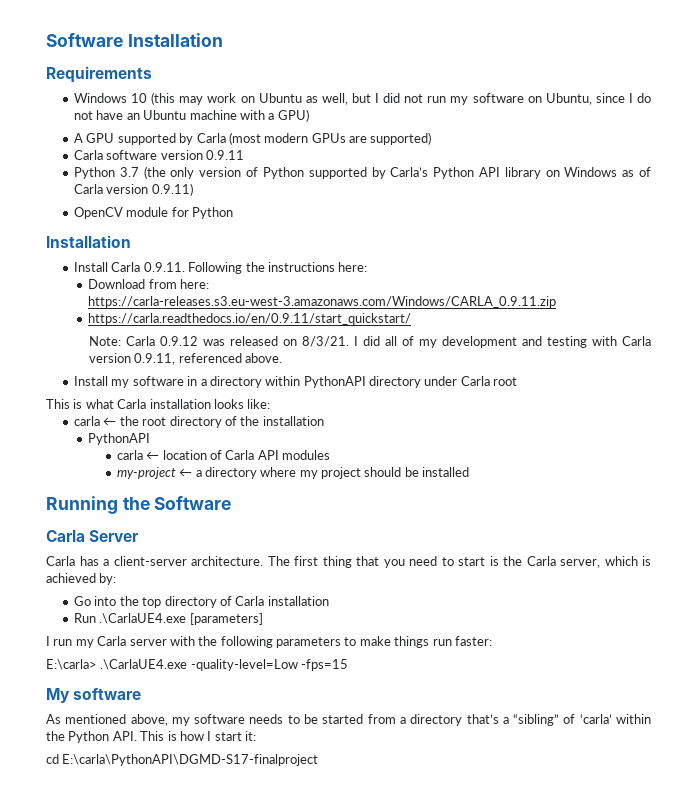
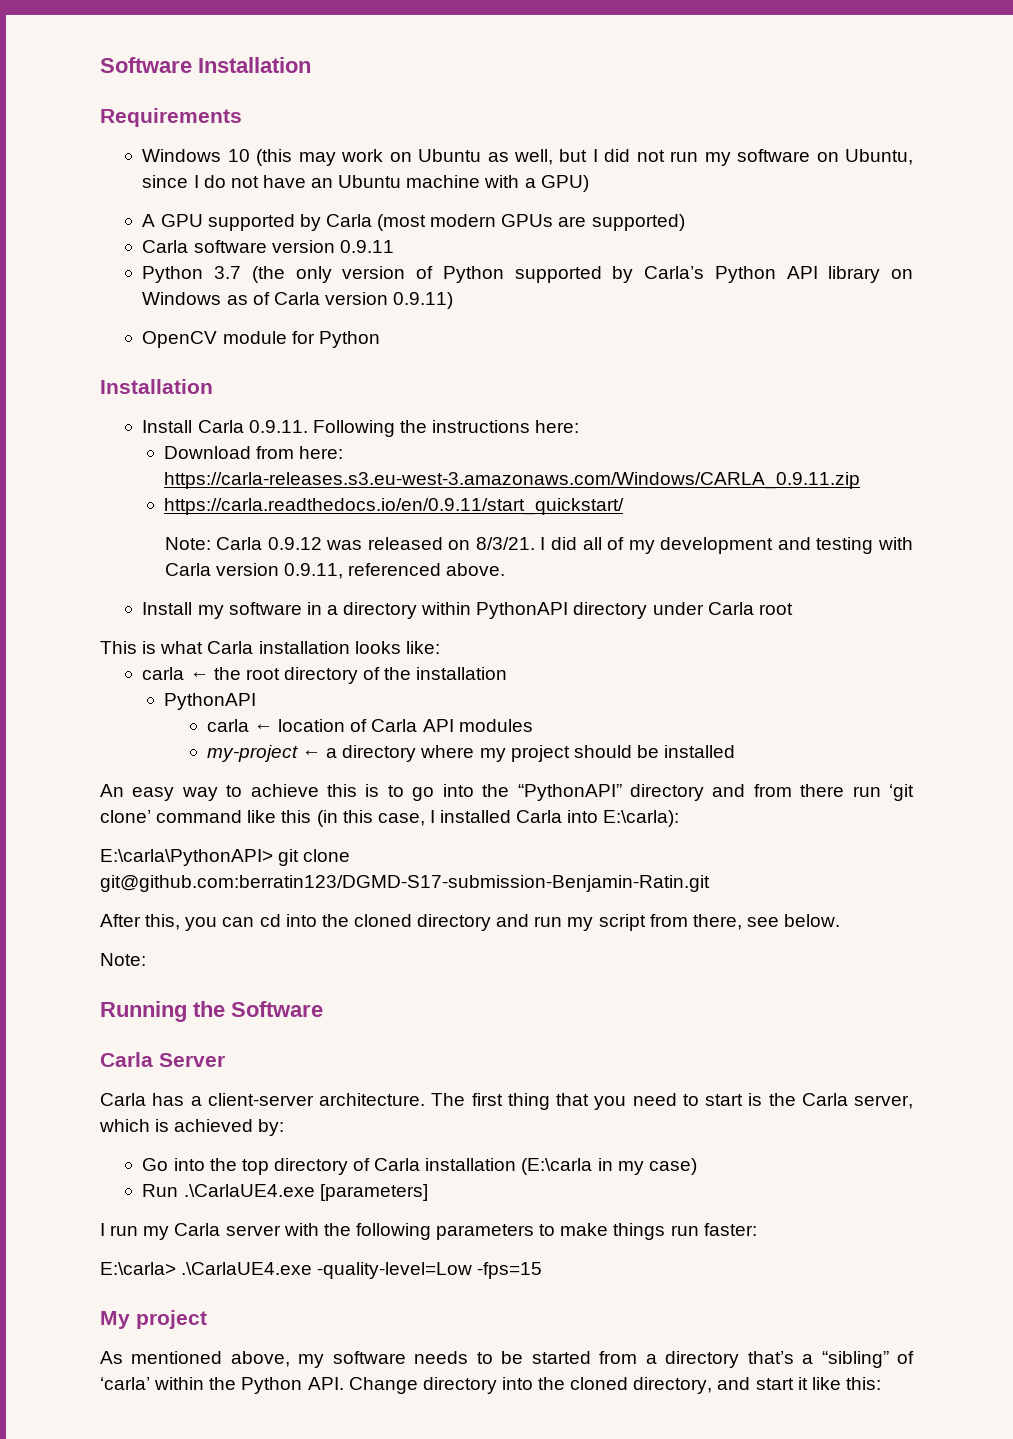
+ An easy way to achieve this is to go into the “PythonAPI” directory and from there run ‘git clone’ command like this (in this case, I installed Carla into E:\carla):
+ E:\carla\PythonAPI> git clone git@github.com:berratin123/DGMD-S17-submission-Benjamin-Ratin.git
+ After this, you can cd into the cloned directory and run my script from there, see below.
+ Note:
- Go into the top directory of Carla installation
+ Go into the top directory of Carla installation (E:\carla in my case)
- My software
+ My project
- As mentioned above, my software needs to be started from a directory that’s a “sibling” of ‘carla’ within the Python API. This is how I start it:
- cd E:\carla\PythonAPI\DGMD-S17-finalproject
+ As mentioned above, my software needs to be started from a directory that’s a “sibling” of ‘carla’ within the Python API. Change directory into the cloned directory, and start it like this:

